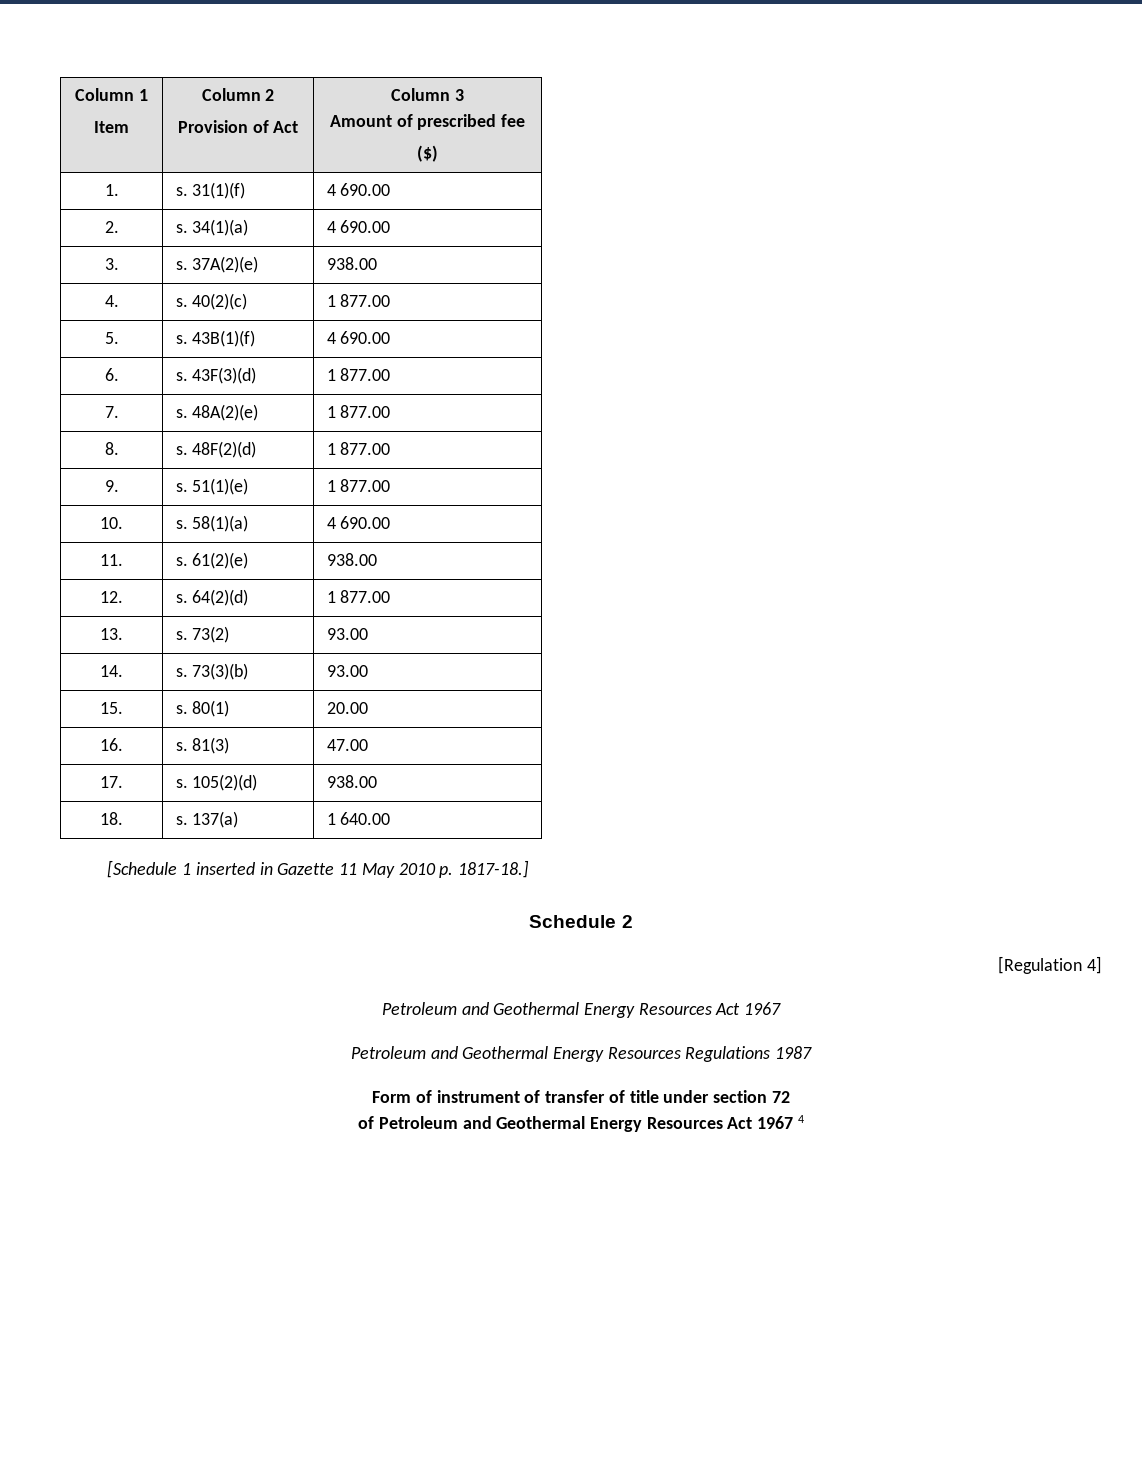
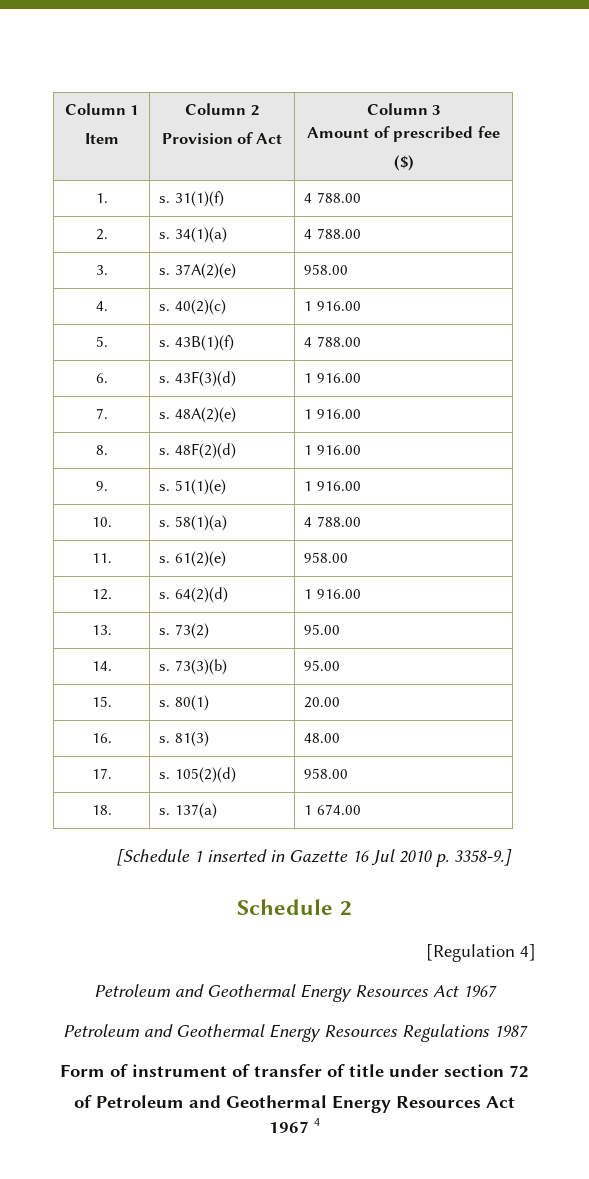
- 1. | s. 31(1)(f) | 4 690.00
+ 1. | s. 31(1)(f) | 4 788.00
- 2. | s. 34(1)(a) | 4 690.00
+ 2. | s. 34(1)(a) | 4 788.00
- 3. | s. 37A(2)(e) | 938.00
+ 3. | s. 37A(2)(e) | 958.00
- 4. | s. 40(2)(c) | 1 877.00
+ 4. | s. 40(2)(c) | 1 916.00
- 5. | s. 43B(1)(f) | 4 690.00
+ 5. | s. 43B(1)(f) | 4 788.00
- 6. | s. 43F(3)(d) | 1 877.00
+ 6. | s. 43F(3)(d) | 1 916.00
- 7. | s. 48A(2)(e) | 1 877.00
+ 7. | s. 48A(2)(e) | 1 916.00
- 8. | s. 48F(2)(d) | 1 877.00
+ 8. | s. 48F(2)(d) | 1 916.00
- 9. | s. 51(1)(e) | 1 877.00
+ 9. | s. 51(1)(e) | 1 916.00
- 10. | s. 58(1)(a) | 4 690.00
+ 10. | s. 58(1)(a) | 4 788.00
- 11. | s. 61(2)(e) | 938.00
+ 11. | s. 61(2)(e) | 958.00
- 12. | s. 64(2)(d) | 1 877.00
+ 12. | s. 64(2)(d) | 1 916.00
- 13. | s. 73(2) | 93.00
+ 13. | s. 73(2) | 95.00
- 14. | s. 73(3)(b) | 93.00
+ 14. | s. 73(3)(b) | 95.00
- 16. | s. 81(3) | 47.00
+ 16. | s. 81(3) | 48.00
- 17. | s. 105(2)(d) | 938.00
+ 17. | s. 105(2)(d) | 958.00
- 18. | s. 137(a) | 1 640.00
+ 18. | s. 137(a) | 1 674.00
- [Schedule 1 inserted in Gazette 11 May 2010 p. 1817-18.]
+ [Schedule 1 inserted in Gazette 16 Jul 2010 p. 3358-9.]

